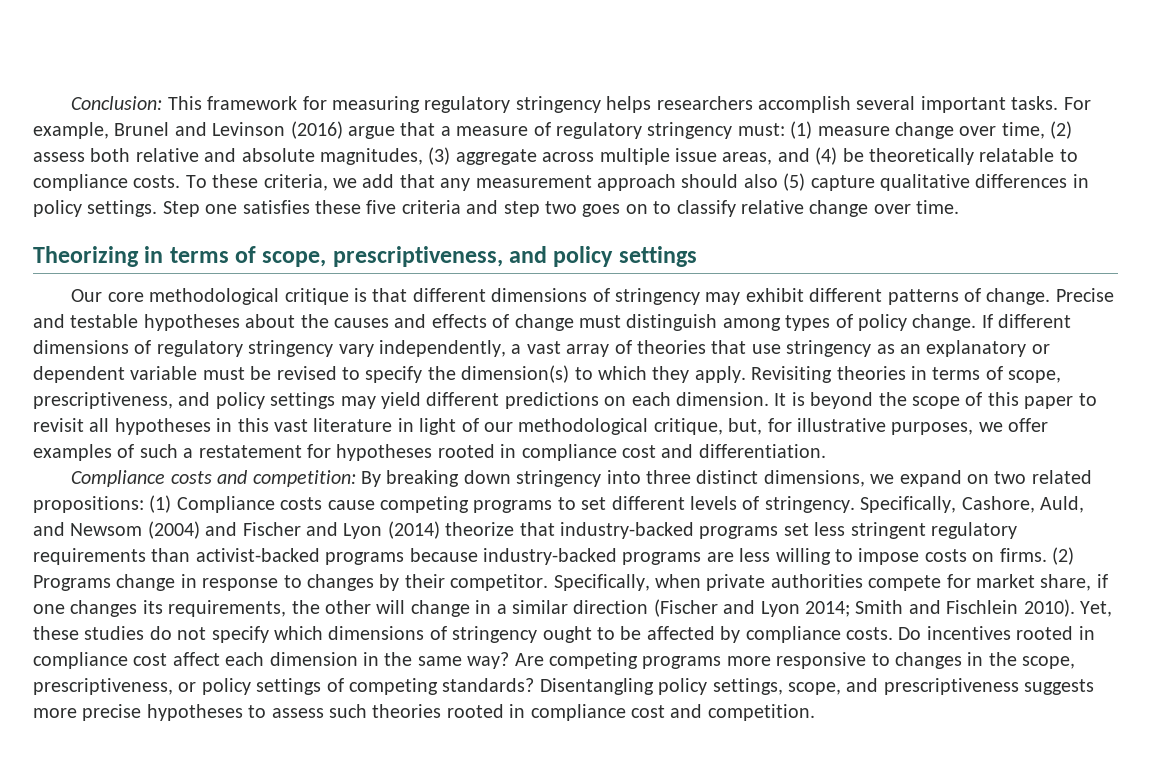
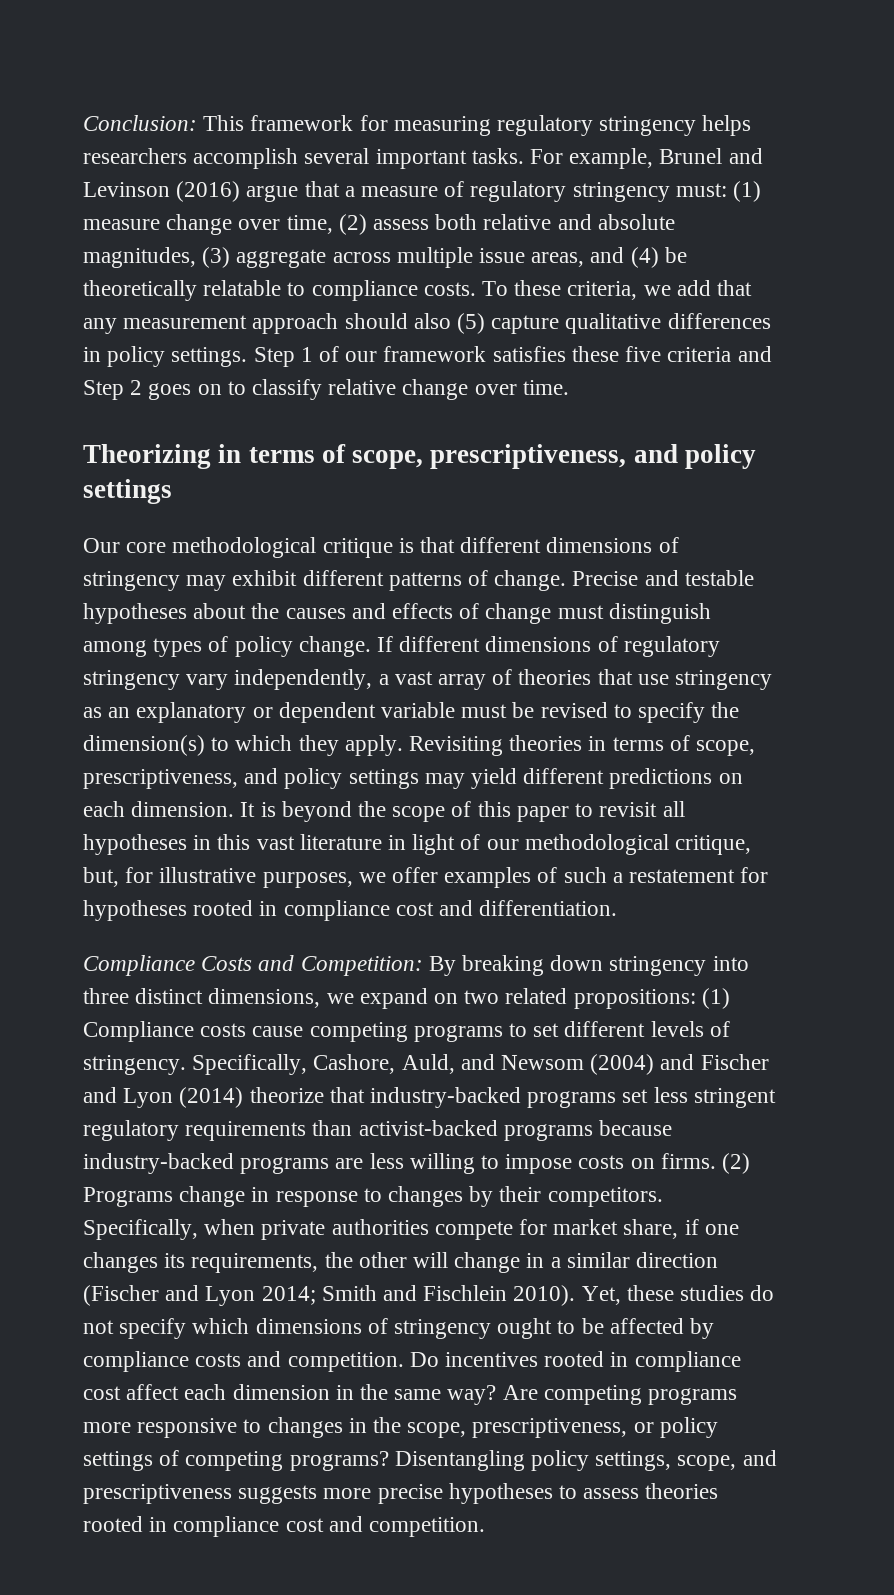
- Step one satisfies these five criteria and step two goes on to classify relative change over time.
+ Step 1 of our framework satisfies these five criteria and Step 2 goes on to classify relative change over time.
- Compliance costs and competition: By breaking down stringency into three distinct dimensions, we expand on two related propositions: (1) Compliance costs cause competing programs to set different levels of stringency.
+ Compliance Costs and Competition: By breaking down stringency into three distinct dimensions, we expand on two related propositions: (1) Compliance costs cause competing programs to set different levels of stringency.
- (2) Programs change in response to changes by their competitor.
+ (2) Programs change in response to changes by their competitors.
- Yet, these studies do not specify which dimensions of stringency ought to be affected by compliance costs.
+ Yet, these studies do not specify which dimensions of stringency ought to be affected by compliance costs and competition.
- Are competing programs more responsive to changes in the scope, prescriptiveness, or policy settings of competing standards?
+ Are competing programs more responsive to changes in the scope, prescriptiveness, or policy settings of competing programs?
- Disentangling policy settings, scope, and prescriptiveness suggests more precise hypotheses to assess such theories rooted in compliance cost and competition.
+ Disentangling policy settings, scope, and prescriptiveness suggests more precise hypotheses to assess theories rooted in compliance cost and competition.

